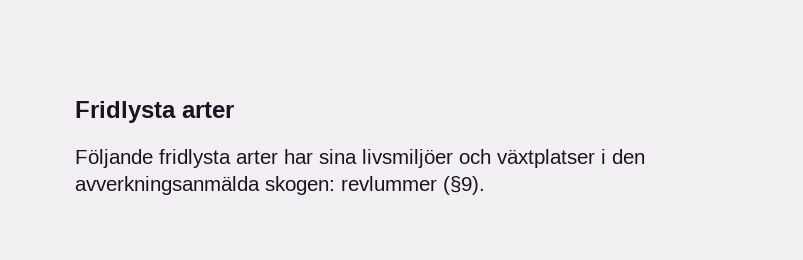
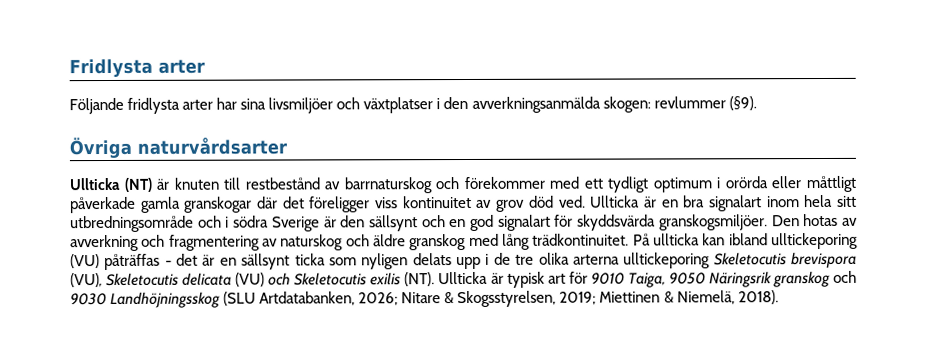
+ Övriga naturvårdsarter
+ Ullticka (NT) är knuten till restbestånd av barrnaturskog och förekommer med ett tydligt optimum i orörda eller måttligt påverkade gamla granskogar där det föreligger viss kontinuitet av grov död ved. Ullticka är en bra signalart inom hela sitt utbredningsområde och i södra Sverige är den sällsynt och en god signalart för skyddsvärda granskogsmiljöer. Den hotas av avverkning och fragmentering av naturskog och äldre granskog med lång trädkontinuitet. På ullticka kan ibland ulltickeporing (VU) påträffas - det är en sällsynt ticka som nyligen delats upp i de tre olika arterna ulltickeporing Skeletocutis brevispora (VU), Skeletocutis delicata (VU) och Skeletocutis exilis (NT). Ullticka är typisk art för 9010 Taiga, 9050 Näringsrik granskog och 9030 Landhöjningsskog (SLU Artdatabanken, 2026; Nitare & Skogsstyrelsen, 2019; Miettinen & Niemelä, 2018).

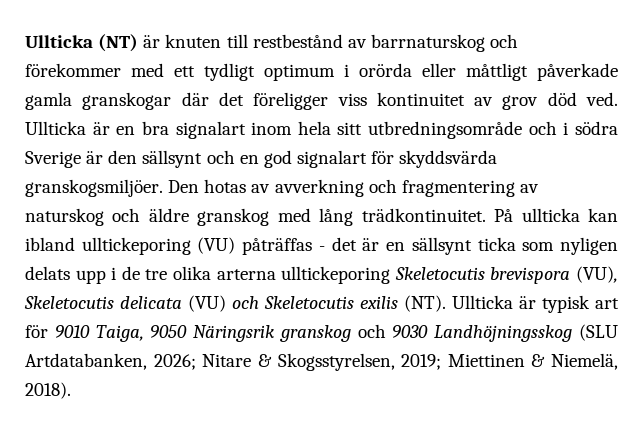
- Fridlysta arter
- Följande fridlysta arter har sina livsmiljöer och växtplatser i den avverkningsanmälda skogen: revlummer (§9).
- Övriga naturvårdsarter

